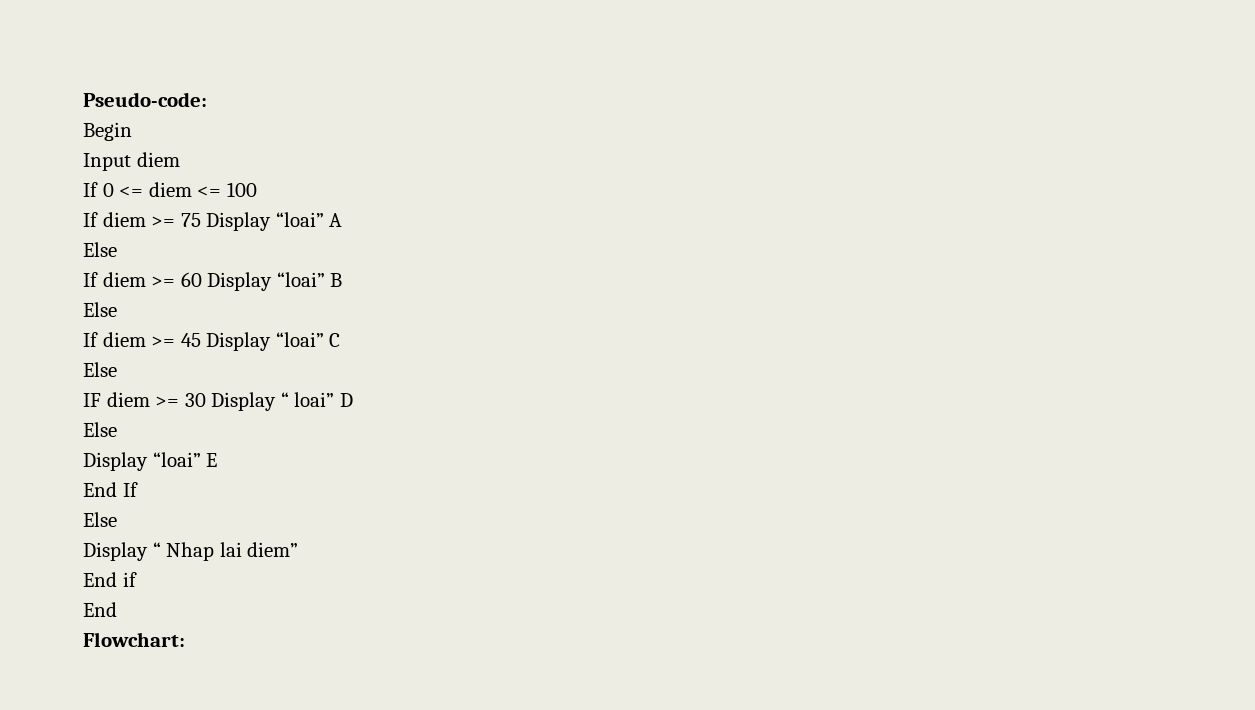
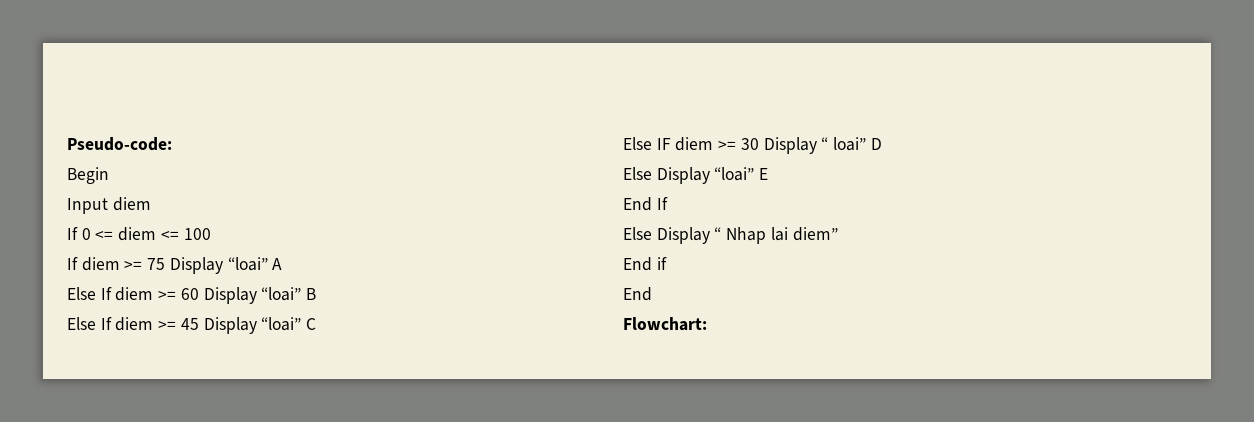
  If diem >= 75 Display “loai” A
- Else
- If diem >= 60 Display “loai” B
- Else
- If diem >= 45 Display “loai” C
- Else
- IF diem >= 30 Display “ loai” D
- Else
- Display “loai” E
+ Else If diem >= 60 Display “loai” B
+ Else If diem >= 45 Display “loai” C
+ Else IF diem >= 30 Display “ loai” D
+ Else Display “loai” E
  End If
- Else
- Display “ Nhap lai diem”
+ Else Display “ Nhap lai diem”

